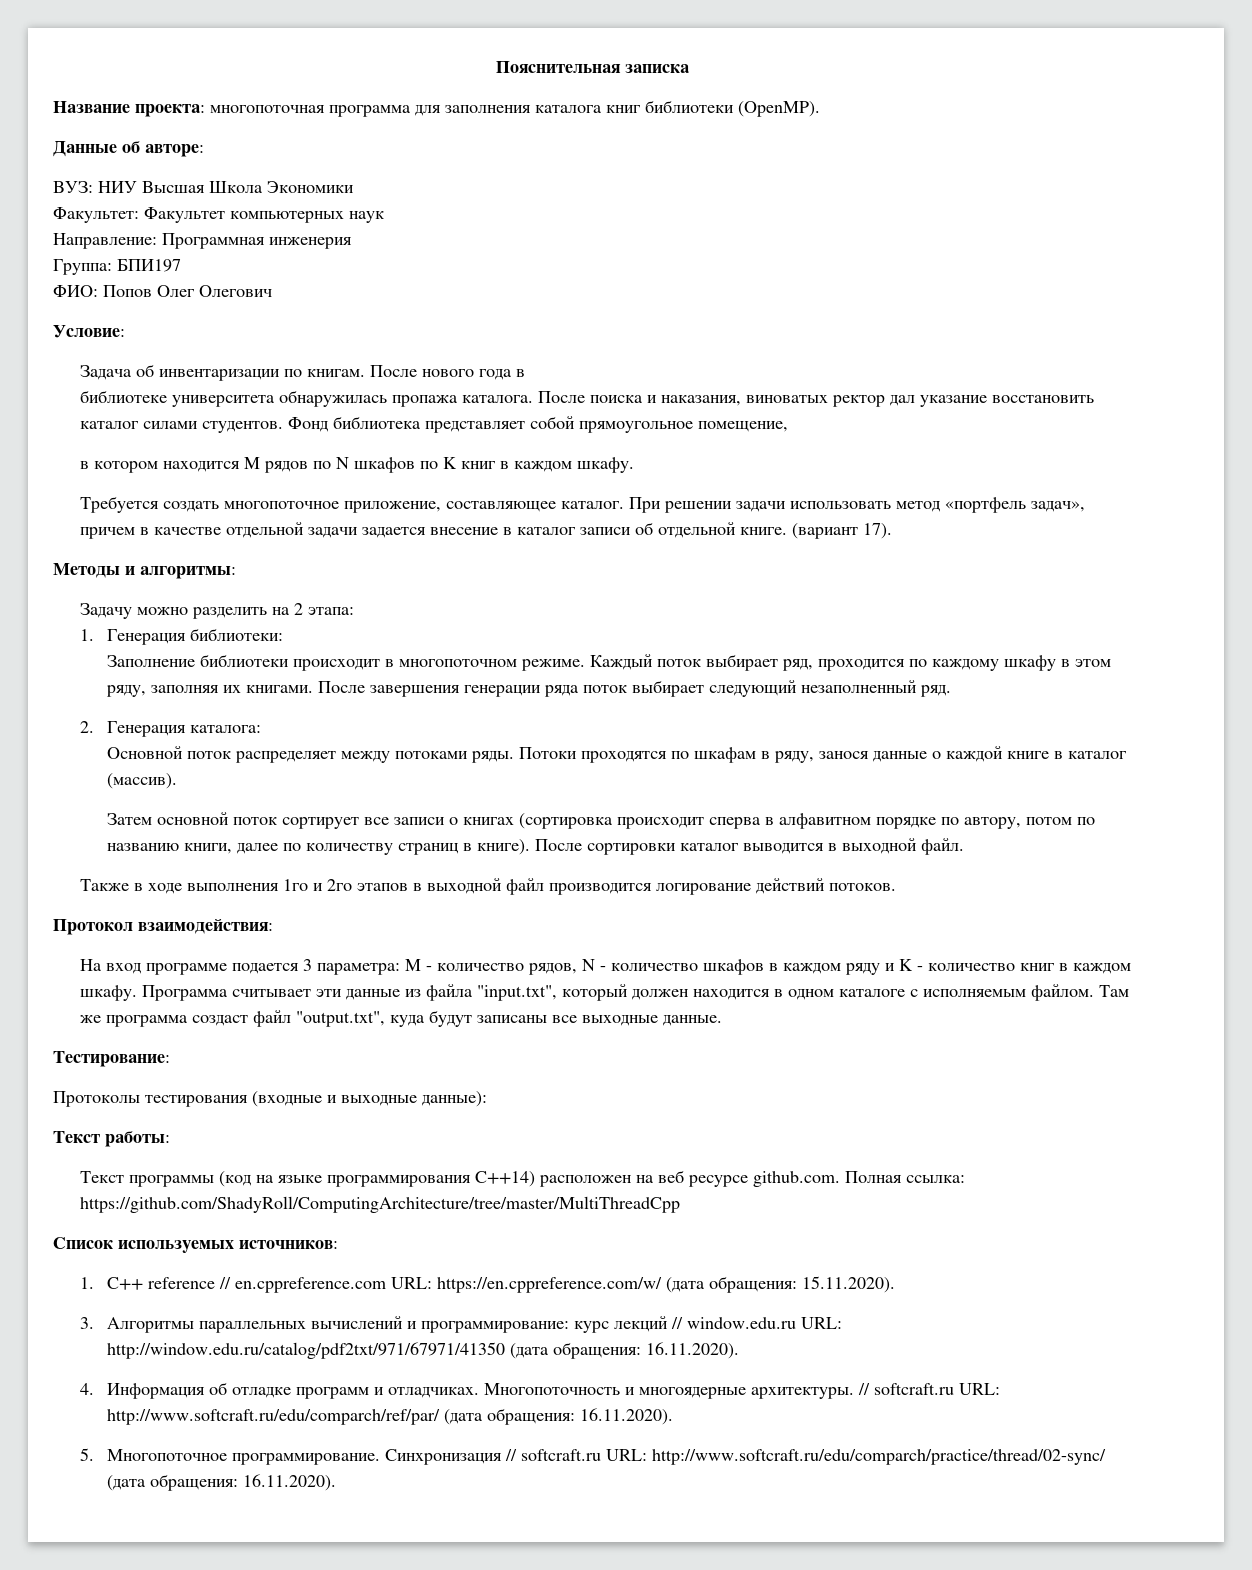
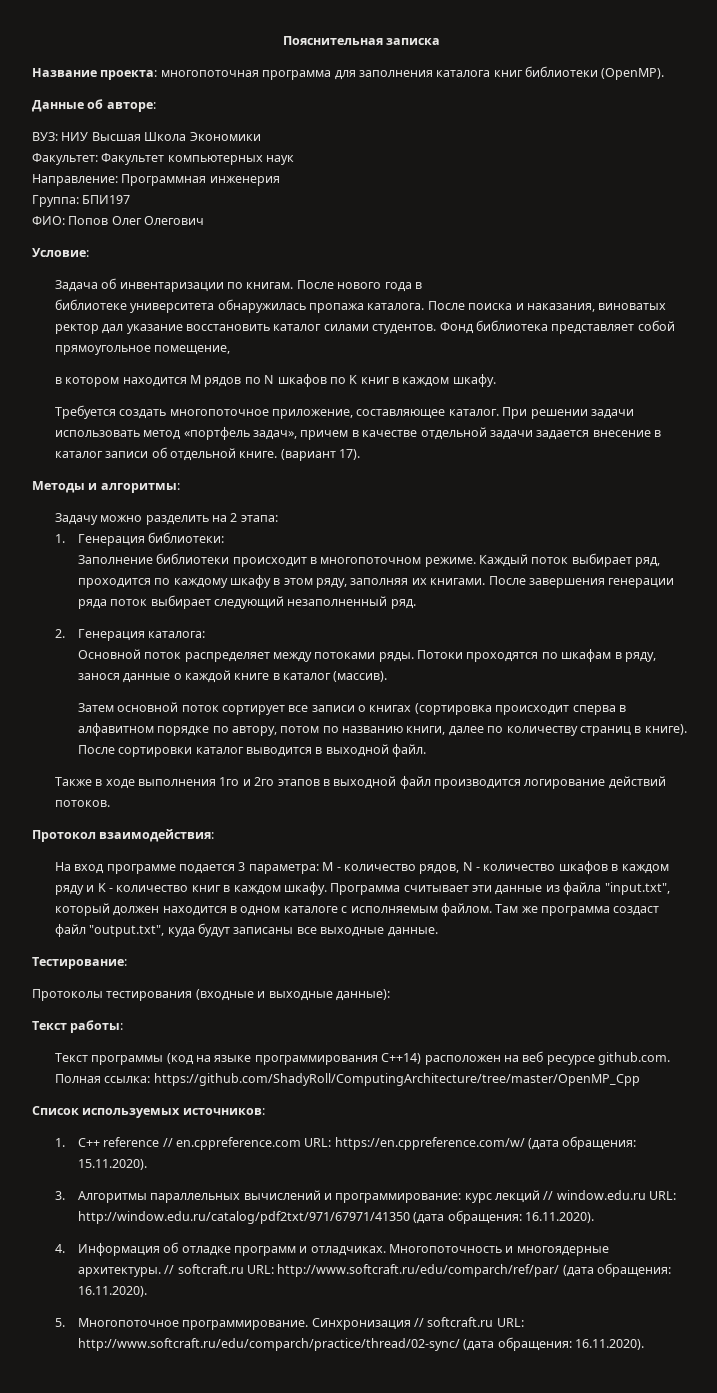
- Текст программы (код на языке программирования C++14) расположен на веб ресурсе github.com. Полная ссылка: https://github.com/ShadyRoll/ComputingArchitecture/tree/master/MultiThreadCpp
+ Текст программы (код на языке программирования C++14) расположен на веб ресурсе github.com. Полная ссылка: https://github.com/ShadyRoll/ComputingArchitecture/tree/master/OpenMP_Cpp

